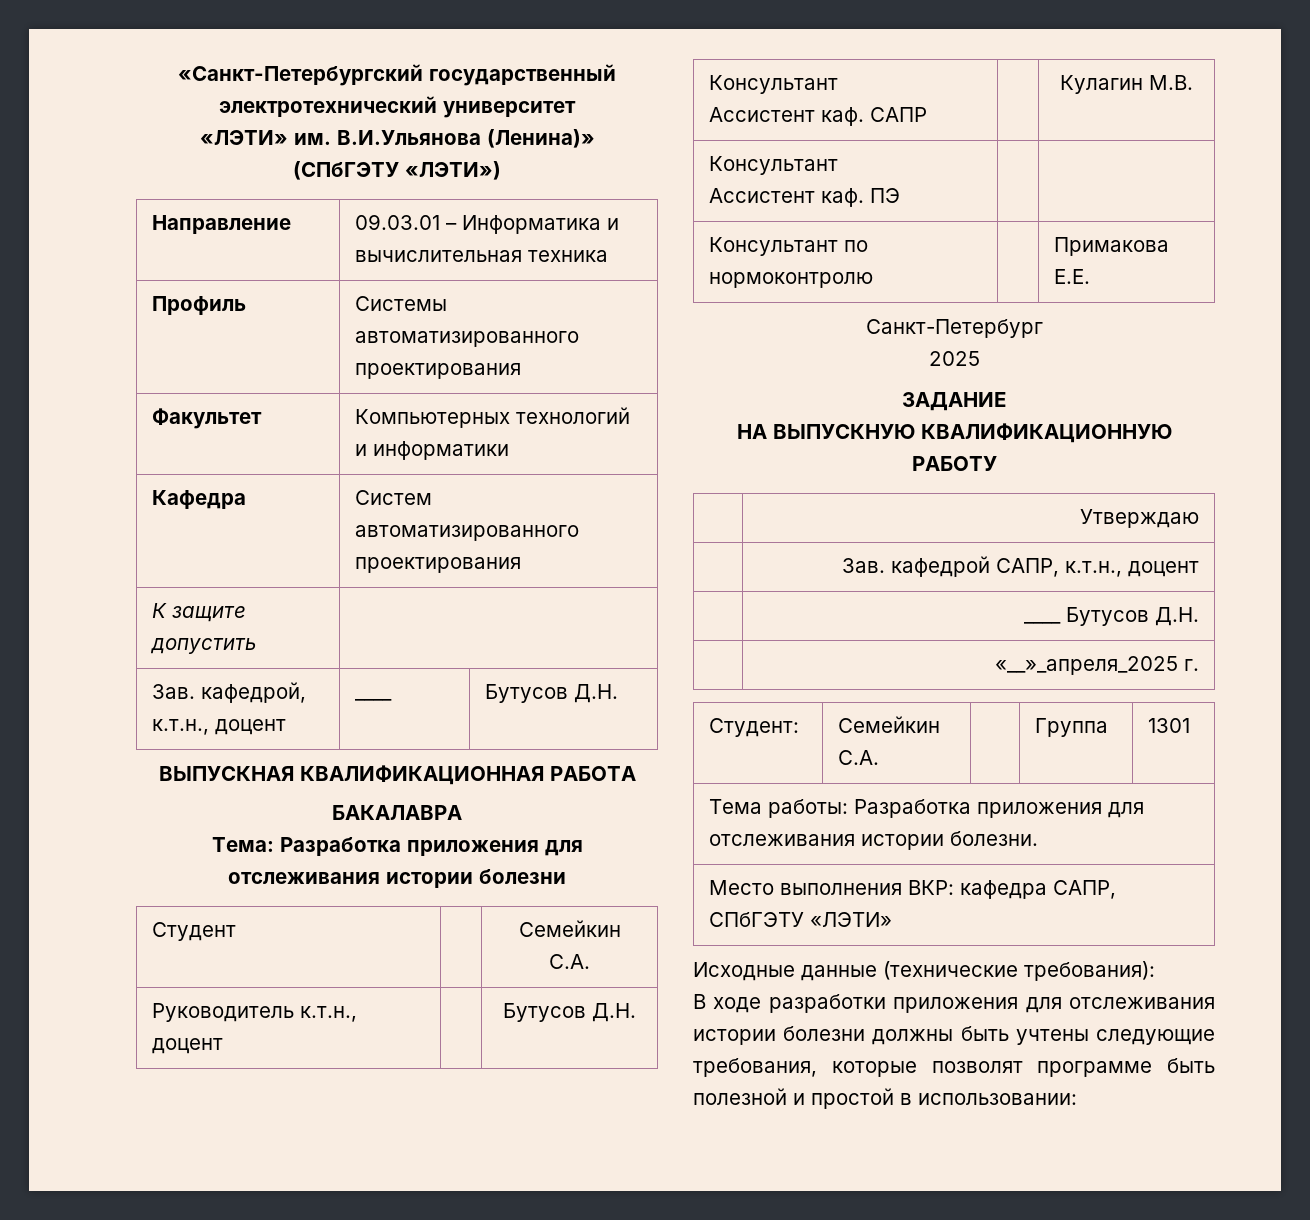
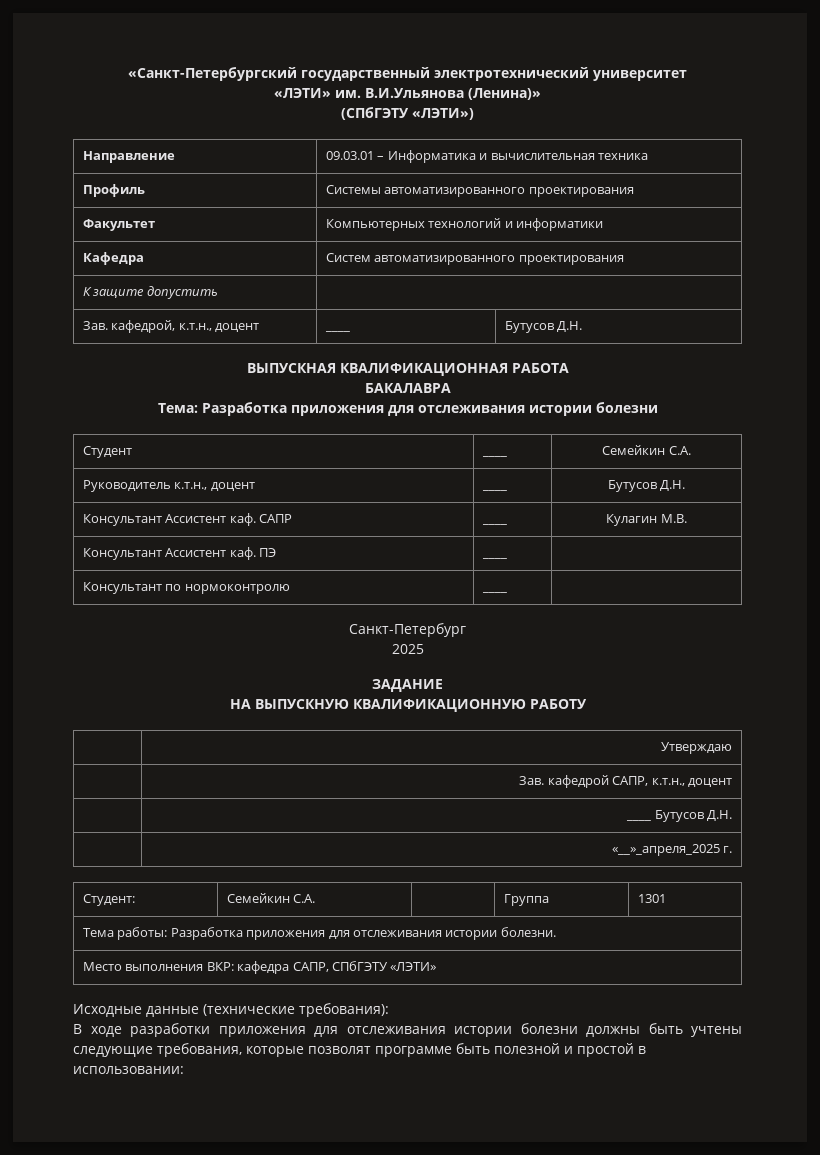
- Студент | | Семейкин С.А.
+ Студент | ____ | Семейкин С.А.
- Руководитель к.т.н., доцент | | Бутусов Д.Н.
- Консультант
- Ассистент каф. САПР | | Кулагин М.В.
- Консультант
- Ассистент каф. ПЭ | |
+ Руководитель к.т.н., доцент | ____ | Бутусов Д.Н.
+ Консультант Ассистент каф. САПР | ____ | Кулагин М.В.
+ Консультант Ассистент каф. ПЭ | ____ |
- Консультант по нормоконтролю | | Примакова Е.Е.
+ Консультант по нормоконтролю | ____ |

